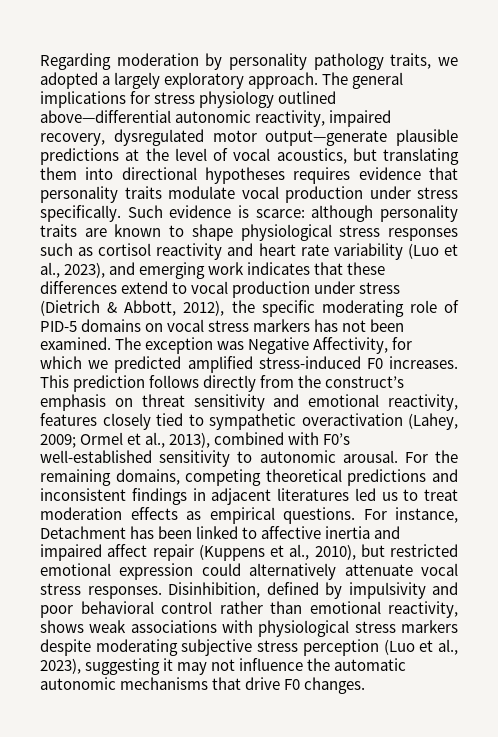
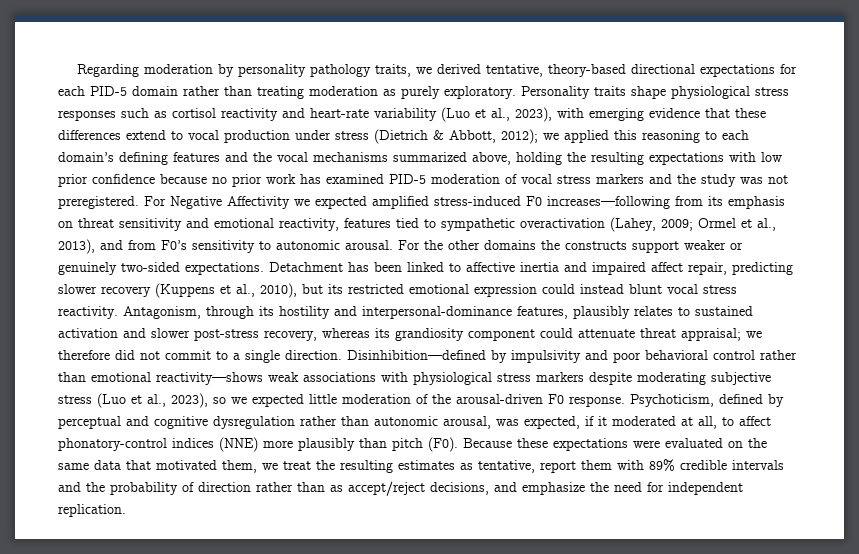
- Regarding moderation by personality pathology traits, we adopted a largely exploratory approach. The general implications for stress physiology outlined above—differential autonomic reactivity, impaired recovery, dysregulated motor output—generate plausible predictions at the level of vocal acoustics, but translating them into directional hypotheses requires evidence that personality traits modulate vocal production under stress specifically. Such evidence is scarce: although personality traits are known to shape physiological stress responses such as cortisol reactivity and heart rate variability (Luo et al., 2023), and emerging work indicates that these differences extend to vocal production under stress (Dietrich & Abbott, 2012), the specific moderating role of PID-5 domains on vocal stress markers has not been examined. The exception was Negative Affectivity, for which we predicted amplified stress-induced F0 increases. This prediction follows directly from the construct’s emphasis on threat sensitivity and emotional reactivity, features closely tied to sympathetic overactivation (Lahey, 2009; Ormel et al., 2013), combined with F0’s well-established sensitivity to autonomic arousal.
+ Regarding moderation by personality pathology traits, we derived tentative, theory-based directional expectations for each PID-5 domain rather than treating moderation as purely exploratory. Personality traits shape physiological stress responses such as cortisol reactivity and heart-rate variability (Luo et al., 2023), with emerging evidence that these differences extend to vocal production under stress (Dietrich & Abbott, 2012); we applied this reasoning to each domain’s defining features and the vocal mechanisms summarized above, holding the resulting expectations with low prior confidence because no prior work has examined PID-5 moderation of vocal stress markers and the study was not preregistered. For Negative Affectivity we expected amplified stress-induced F0 increases—following from its emphasis on threat sensitivity and emotional reactivity, features tied to sympathetic overactivation (Lahey, 2009; Ormel et al., 2013), and from F0’s sensitivity to autonomic arousal.
- For the remaining domains, competing theoretical predictions and inconsistent findings in adjacent literatures led us to treat moderation effects as empirical questions. For instance, Detachment has been linked to affective inertia and impaired affect repair (Kuppens et al., 2010), but restricted emotional expression could alternatively attenuate vocal stress responses. Disinhibition, defined by impulsivity and poor behavioral control rather than emotional reactivity, shows weak associations with physiological stress markers despite moderating subjective stress perception (Luo et al., 2023), suggesting it may not influence the automatic autonomic mechanisms that drive F0 changes.
+ For the other domains the constructs support weaker or genuinely two-sided expectations. Detachment has been linked to affective inertia and impaired affect repair, predicting slower recovery (Kuppens et al., 2010), but its restricted emotional expression could instead blunt vocal stress reactivity. Antagonism, through its hostility and interpersonal-dominance features, plausibly relates to sustained activation and slower post-stress recovery, whereas its grandiosity component could attenuate threat appraisal; we therefore did not commit to a single direction. Disinhibition—defined by impulsivity and poor behavioral control rather than emotional reactivity—shows weak associations with physiological stress markers despite moderating subjective stress (Luo et al., 2023), so we expected little moderation of the arousal-driven F0 response. Psychoticism, defined by perceptual and cognitive dysregulation rather than autonomic arousal, was expected, if it moderated at all, to affect phonatory-control indices (NNE) more plausibly than pitch (F0). Because these expectations were evaluated on the same data that motivated them, we treat the resulting estimates as tentative, report them with 89% credible intervals and the probability of direction rather than as accept/reject decisions, and emphasize the need for independent replication.

